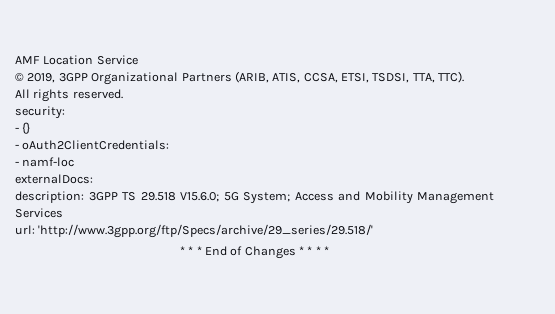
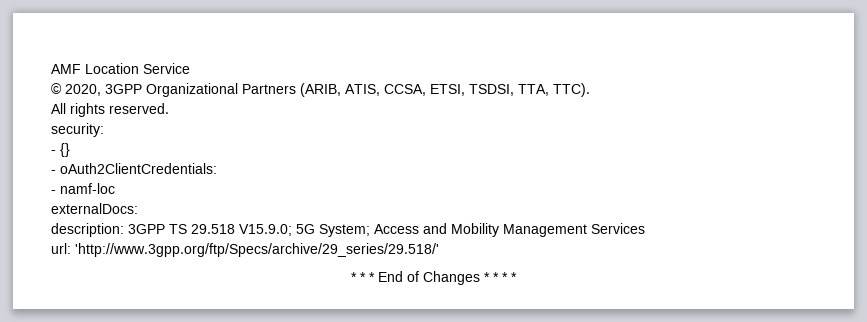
- © 2019, 3GPP Organizational Partners (ARIB, ATIS, CCSA, ETSI, TSDSI, TTA, TTC).
+ © 2020, 3GPP Organizational Partners (ARIB, ATIS, CCSA, ETSI, TSDSI, TTA, TTC).
- description: 3GPP TS 29.518 V15.6.0; 5G System; Access and Mobility Management Services
+ description: 3GPP TS 29.518 V15.9.0; 5G System; Access and Mobility Management Services

